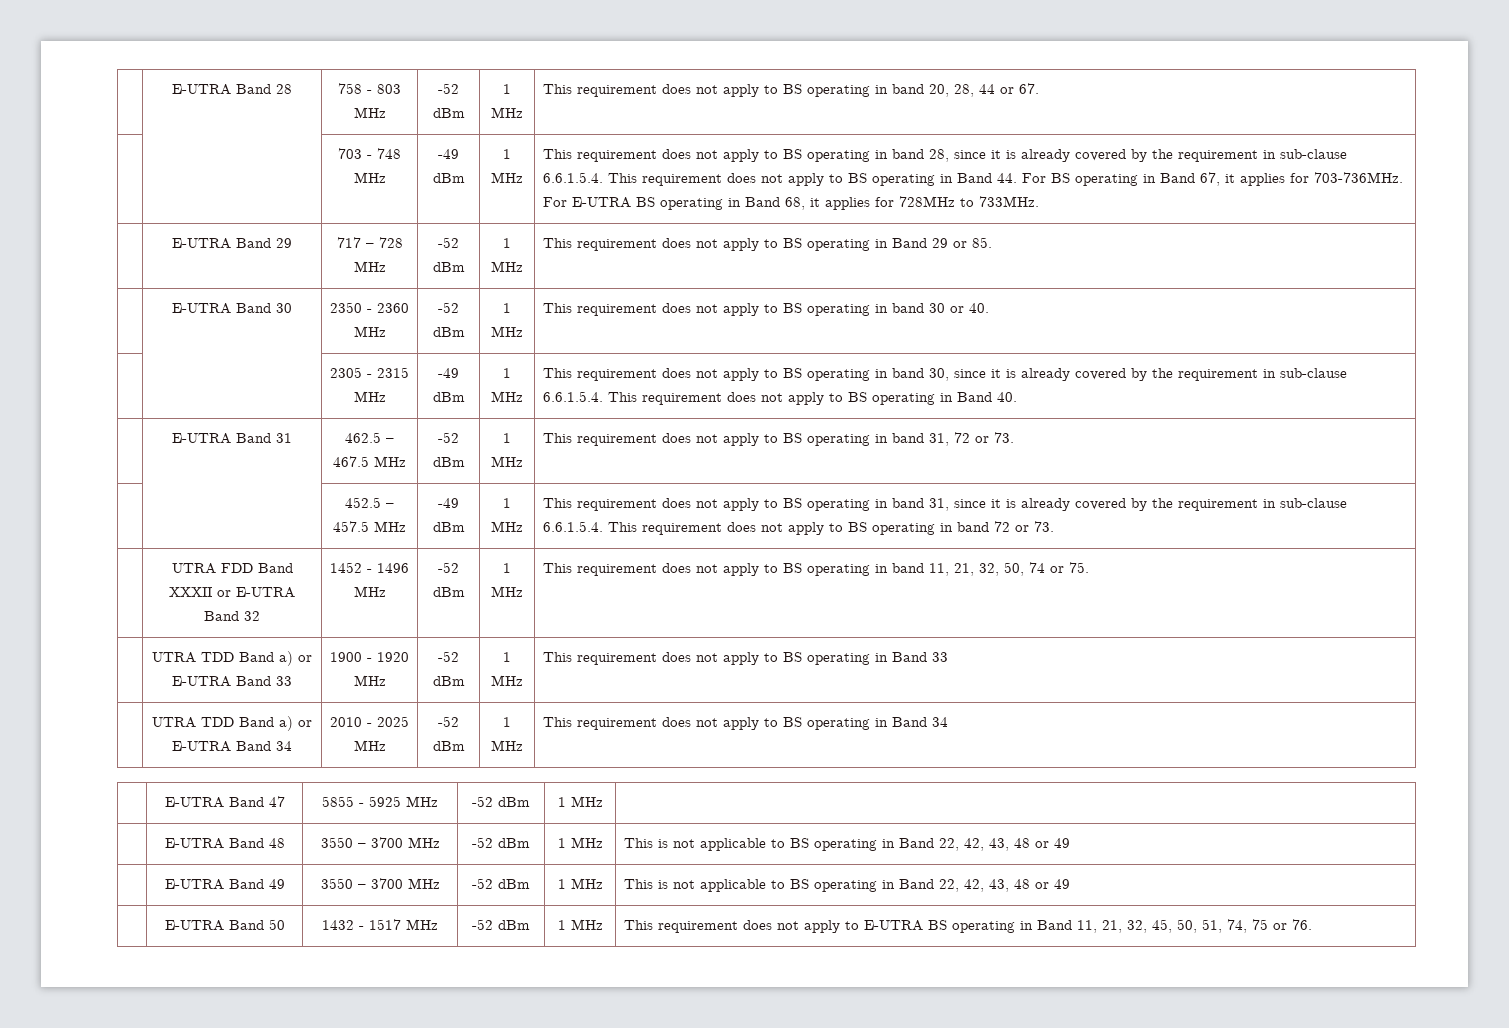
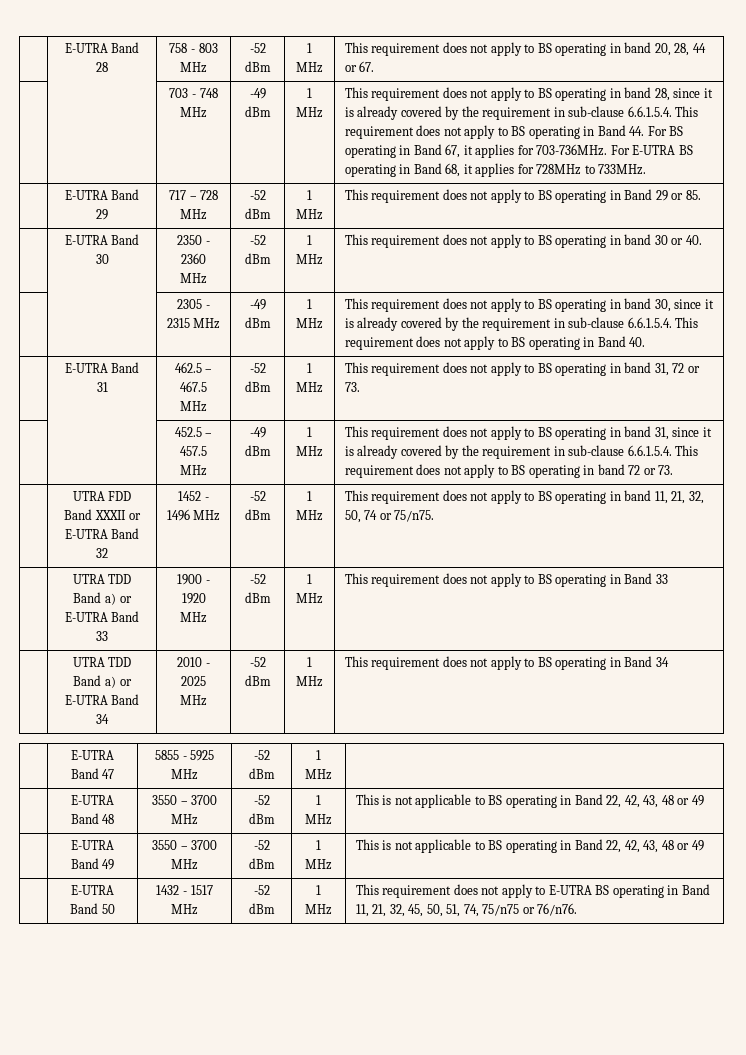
- | UTRA FDD Band XXXII or E-UTRA Band 32 | 1452 - 1496 MHz | -52 dBm | 1 MHz | This requirement does not apply to BS operating in band 11, 21, 32, 50, 74 or 75.
+ | UTRA FDD Band XXXII or E-UTRA Band 32 | 1452 - 1496 MHz | -52 dBm | 1 MHz | This requirement does not apply to BS operating in band 11, 21, 32, 50, 74 or 75/n75.
- | E-UTRA Band 50 | 1432 - 1517 MHz | -52 dBm | 1 MHz | This requirement does not apply to E-UTRA BS operating in Band 11, 21, 32, 45, 50, 51, 74, 75 or 76.
+ | E-UTRA Band 50 | 1432 - 1517 MHz | -52 dBm | 1 MHz | This requirement does not apply to E-UTRA BS operating in Band 11, 21, 32, 45, 50, 51, 74, 75/n75 or 76/n76.

